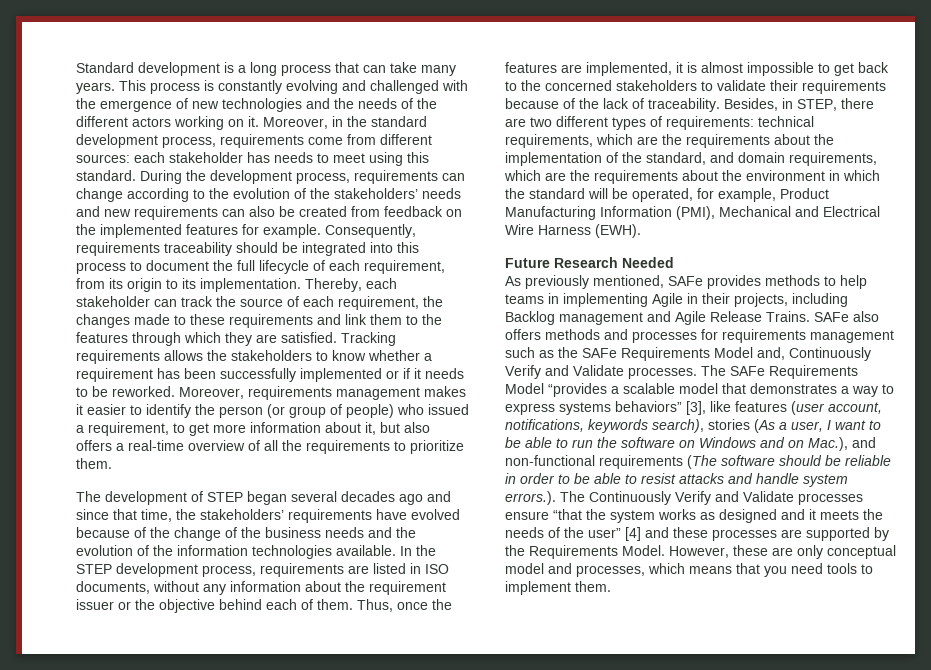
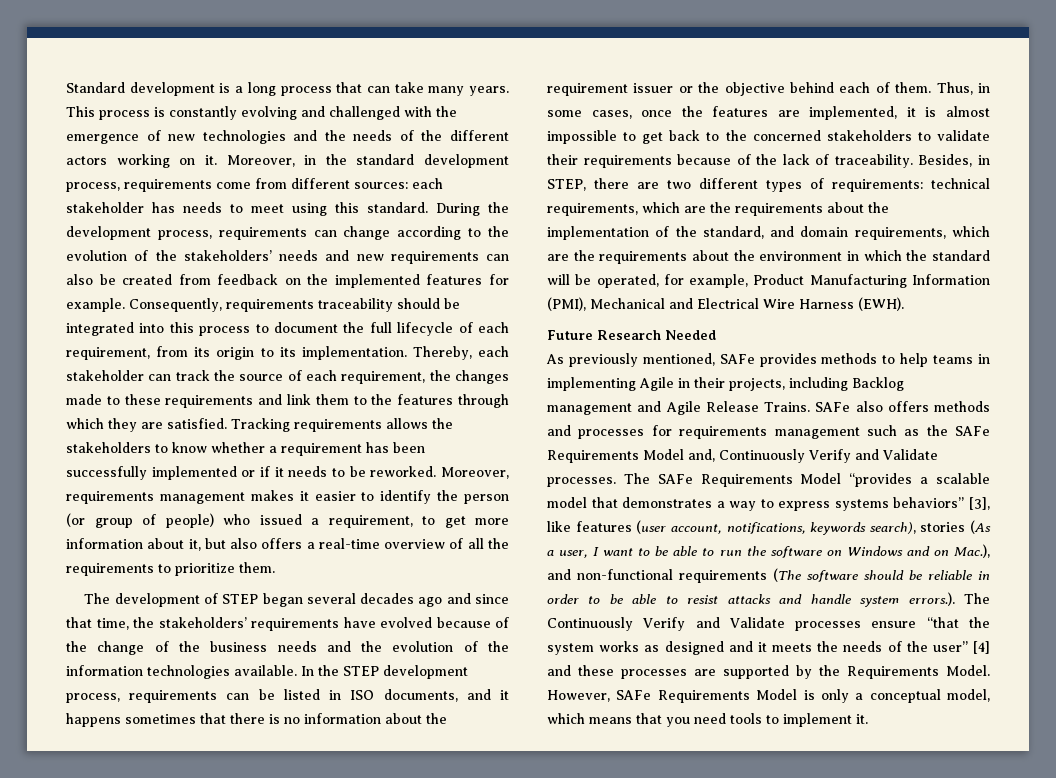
- In the STEP development process, requirements are listed in ISO documents, without any information about the requirement issuer or the objective behind each of them.
+ In the STEP development process, requirements can be listed in ISO documents, and it happens sometimes that there is no information about the requirement issuer or the objective behind each of them.
- Thus, once the features are implemented, it is almost impossible to get back to the concerned stakeholders to validate their requirements because of the lack of traceability.
+ Thus, in some cases, once the features are implemented, it is almost impossible to get back to the concerned stakeholders to validate their requirements because of the lack of traceability.
- However, these are only conceptual model and processes, which means that you need tools to implement them.
+ However, SAFe Requirements Model is only a conceptual model, which means that you need tools to implement it.

